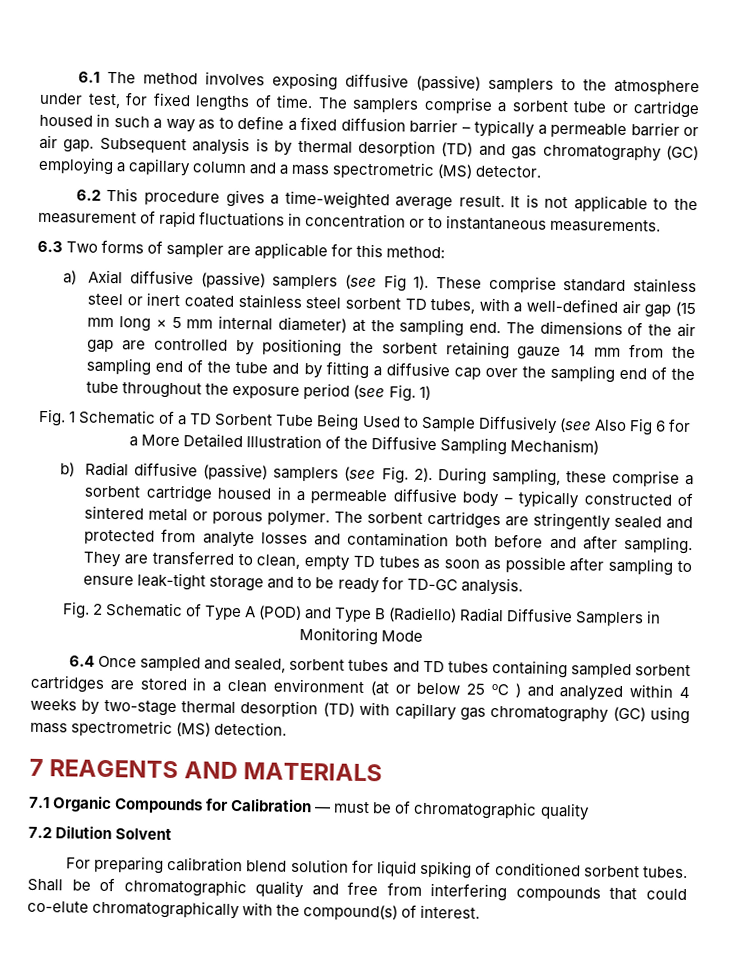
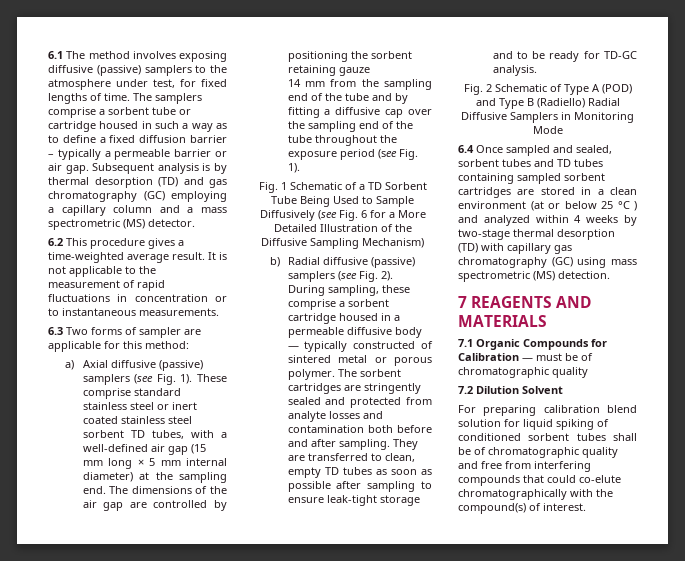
- a) Axial diffusive (passive) samplers (see Fig 1).
+ a) Axial diffusive (passive) samplers (see Fig. 1).
- The dimensions of the air gap are controlled by positioning the sorbent retaining gauze 14 mm from the sampling end of the tube and by fitting a diffusive cap over the sampling end of the tube throughout the exposure period (see Fig. 1)
+ The dimensions of the air gap are controlled by positioning the sorbent retaining gauze
+ 14 mm from the sampling end of the tube and by fitting a diffusive cap over the sampling end of the tube throughout the exposure period (see Fig. 1).
- Fig. 1 Schematic of a TD Sorbent Tube Being Used to Sample Diffusively (see Also Fig 6 for a More Detailed Illustration of the Diffusive Sampling Mechanism)
+ Fig. 1 Schematic of a TD Sorbent Tube Being Used to Sample Diffusively (see Fig. 6 for a More Detailed Illustration of the Diffusive Sampling Mechanism)
- During sampling, these comprise a sorbent cartridge housed in a permeable diffusive body – typically constructed of sintered metal or porous polymer.
+ During sampling, these comprise a sorbent cartridge housed in a permeable diffusive body — typically constructed of sintered metal or porous polymer.
- 6.4 Once sampled and sealed, sorbent tubes and TD tubes containing sampled sorbent cartridges are stored in a clean environment (at or below 25 oC ) and analyzed within 4 weeks by two-stage thermal desorption (TD) with capillary gas chromatography (GC) using mass spectrometric (MS) detection.
+ 6.4 Once sampled and sealed, sorbent tubes and TD tubes containing sampled sorbent cartridges are stored in a clean environment (at or below 25 °C ) and analyzed within 4 weeks by two-stage thermal desorption (TD) with capillary gas chromatography (GC) using mass spectrometric (MS) detection.
- For preparing calibration blend solution for liquid spiking of conditioned sorbent tubes. Shall be of chromatographic quality and free from interfering compounds that could co-elute chromatographically with the compound(s) of interest.
+ For preparing calibration blend solution for liquid spiking of conditioned sorbent tubes shall be of chromatographic quality and free from interfering compounds that could co-elute chromatographically with the compound(s) of interest.

